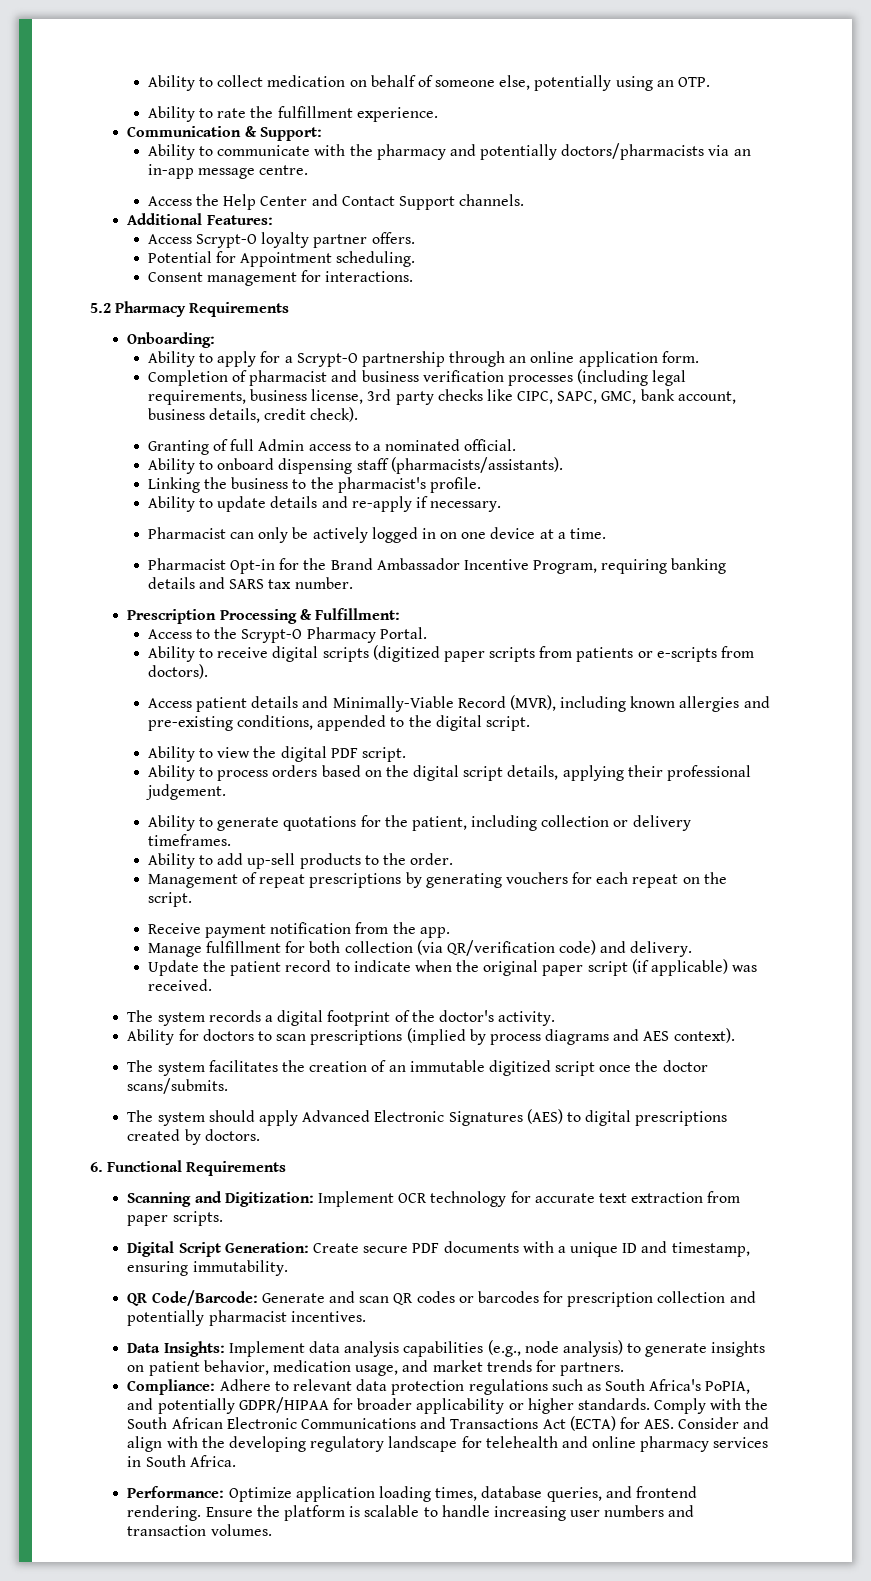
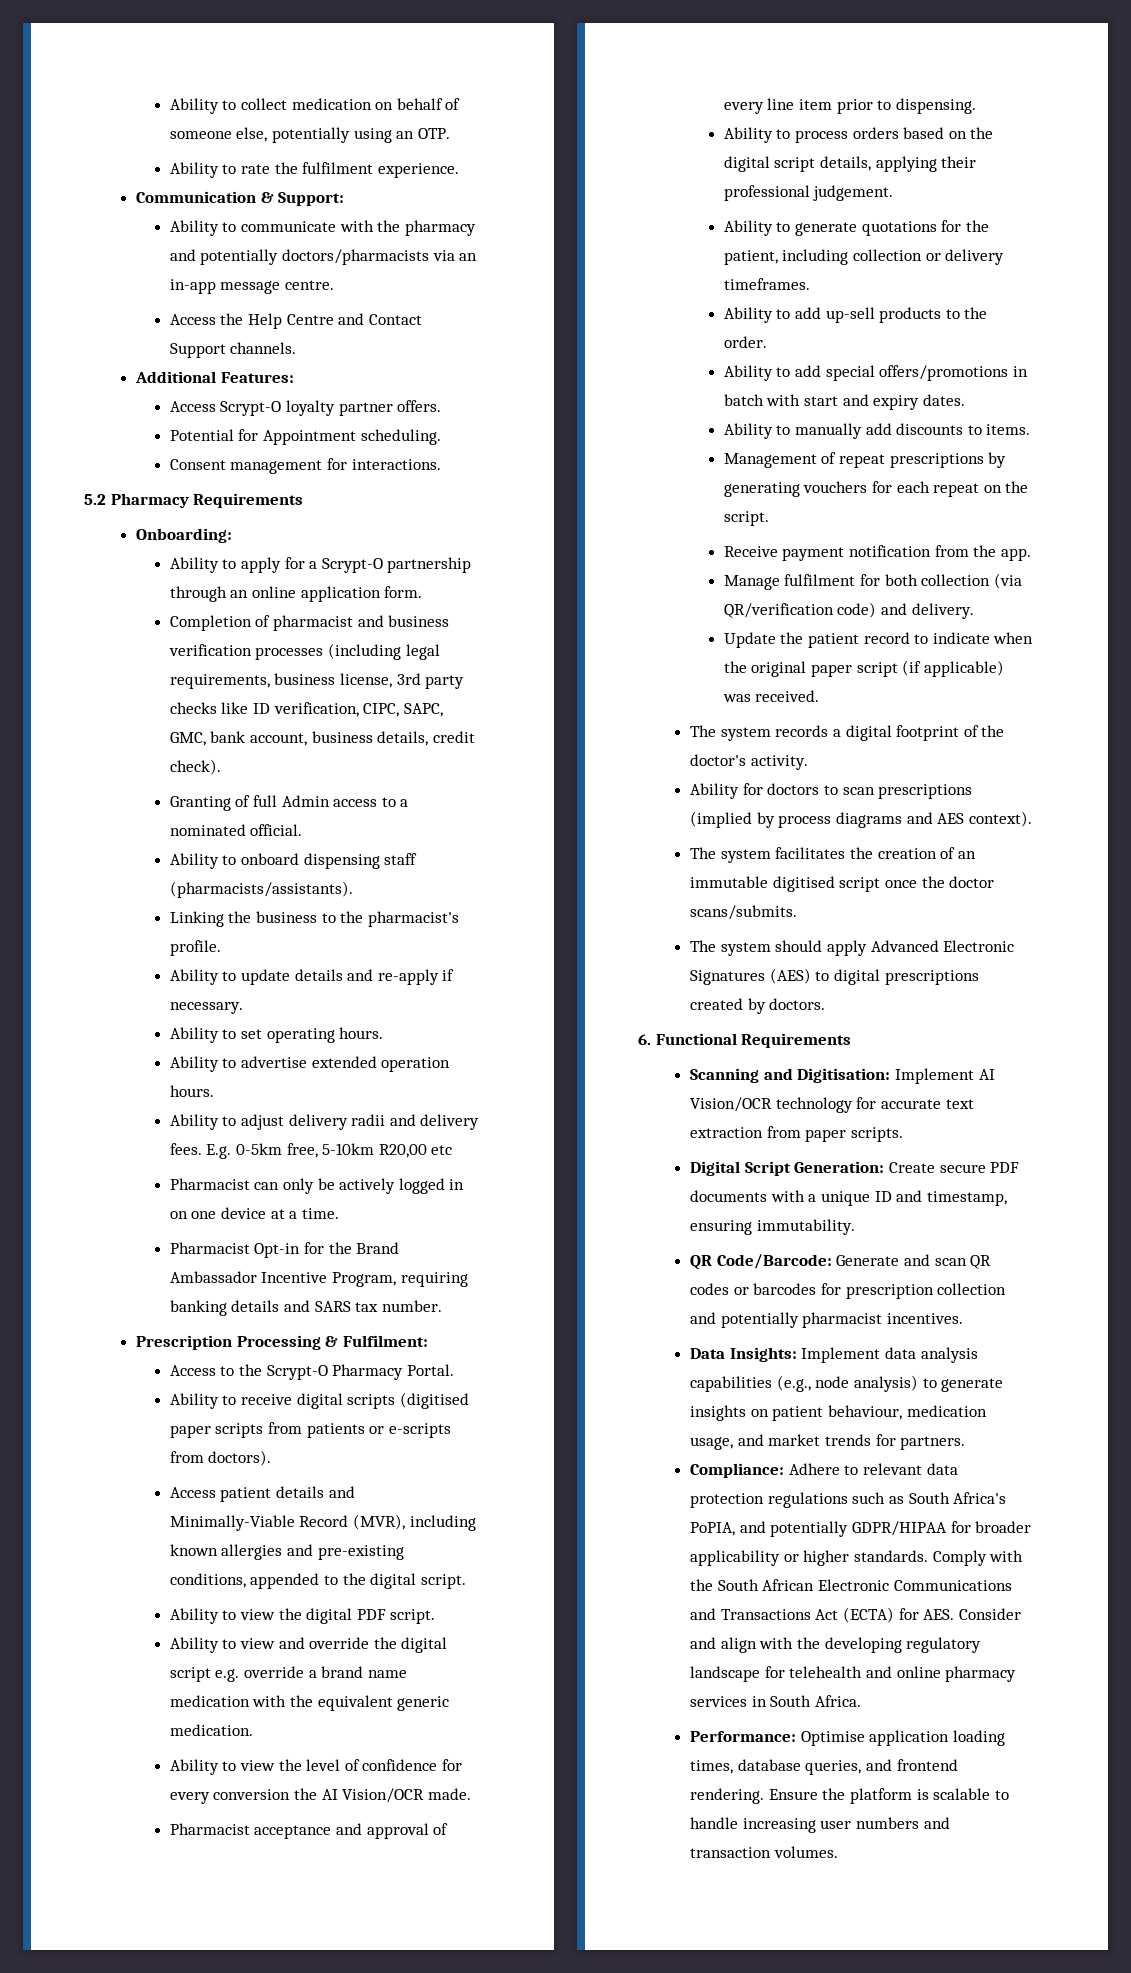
- Ability to rate the fulfillment experience.
+ Ability to rate the fulfilment experience.
- Access the Help Center and Contact Support channels.
+ Access the Help Centre and Contact Support channels.
- Completion of pharmacist and business verification processes (including legal requirements, business license, 3rd party checks like CIPC, SAPC, GMC, bank account, business details, credit check).
+ Completion of pharmacist and business verification processes (including legal requirements, business license, 3rd party checks like ID verification, CIPC, SAPC, GMC, bank account, business details, credit check).
+ Ability to set operating hours.
+ Ability to advertise extended operation hours.
+ Ability to adjust delivery radii and delivery fees. E.g. 0-5km free, 5-10km R20,00 etc
- Prescription Processing & Fulfillment:
+ Prescription Processing & Fulfilment:
- Ability to receive digital scripts (digitized paper scripts from patients or e-scripts from doctors).
+ Ability to receive digital scripts (digitised paper scripts from patients or e-scripts from doctors).
+ Ability to view and override the digital script e.g. override a brand name medication with the equivalent generic medication.
+ Ability to view the level of confidence for every conversion the AI Vision/OCR made.
+ Pharmacist acceptance and approval of every line item prior to dispensing.
+ Ability to add special offers/promotions in batch with start and expiry dates.
+ Ability to manually add discounts to items.
- Manage fulfillment for both collection (via QR/verification code) and delivery.
+ Manage fulfilment for both collection (via QR/verification code) and delivery.
- The system facilitates the creation of an immutable digitized script once the doctor scans/submits.
+ The system facilitates the creation of an immutable digitised script once the doctor scans/submits.
- Scanning and Digitization: Implement OCR technology for accurate text extraction from paper scripts.
+ Scanning and Digitisation: Implement AI Vision/OCR technology for accurate text extraction from paper scripts.
- Data Insights: Implement data analysis capabilities (e.g., node analysis) to generate insights on patient behavior, medication usage, and market trends for partners.
+ Data Insights: Implement data analysis capabilities (e.g., node analysis) to generate insights on patient behaviour, medication usage, and market trends for partners.
- Performance: Optimize application loading times, database queries, and frontend rendering.
+ Performance: Optimise application loading times, database queries, and frontend rendering.

